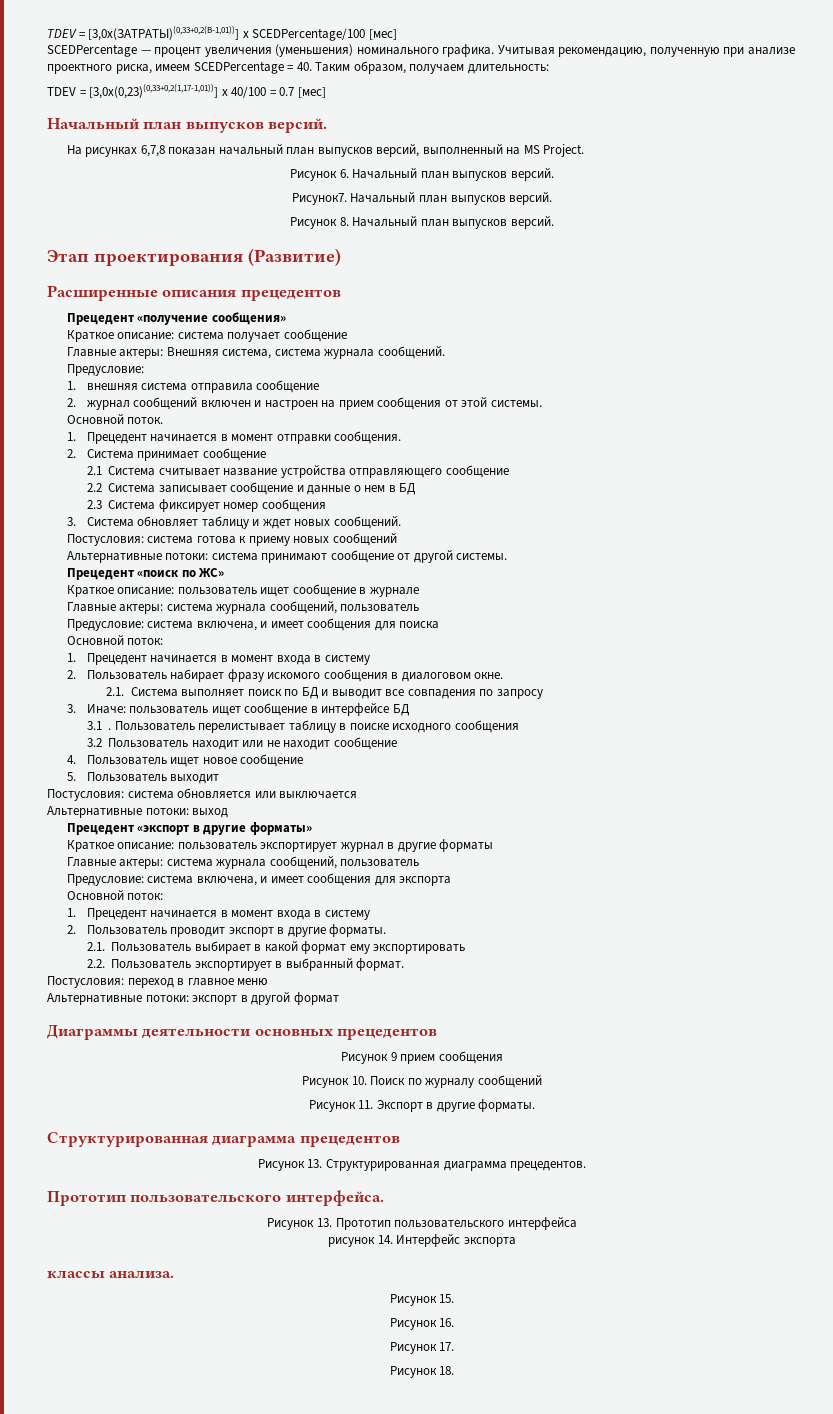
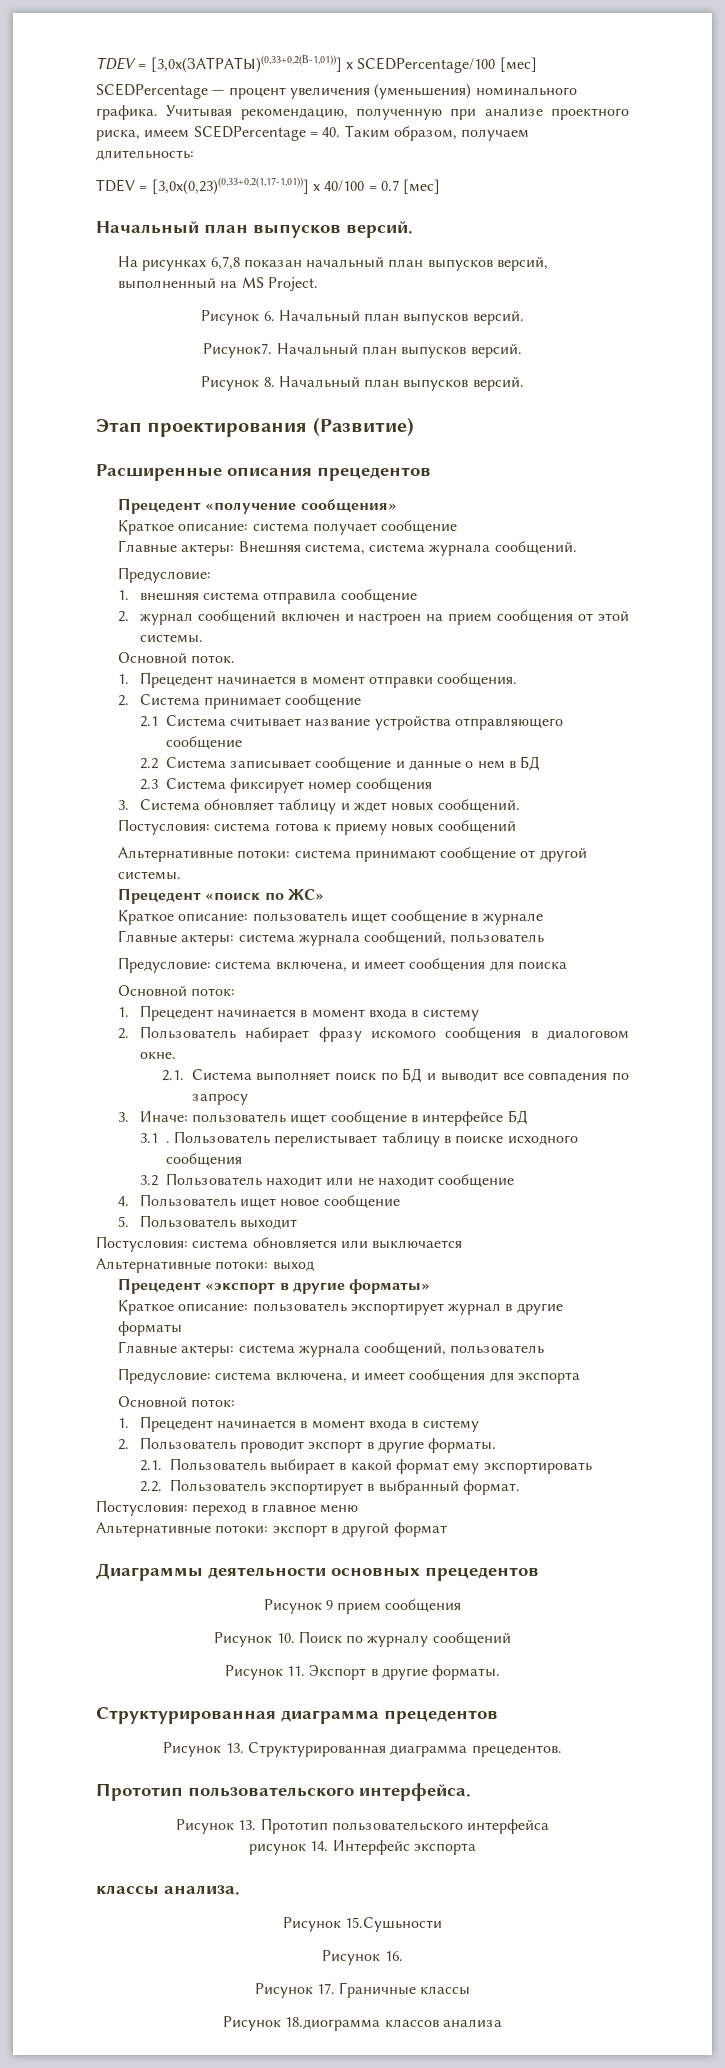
- Рисунок 15.
+ Рисунок 15.Сушьности
- Рисунок 17.
- Рисунок 18.
+ Рисунок 17. Граничные классы
+ Рисунок 18.диограмма классов анализа

